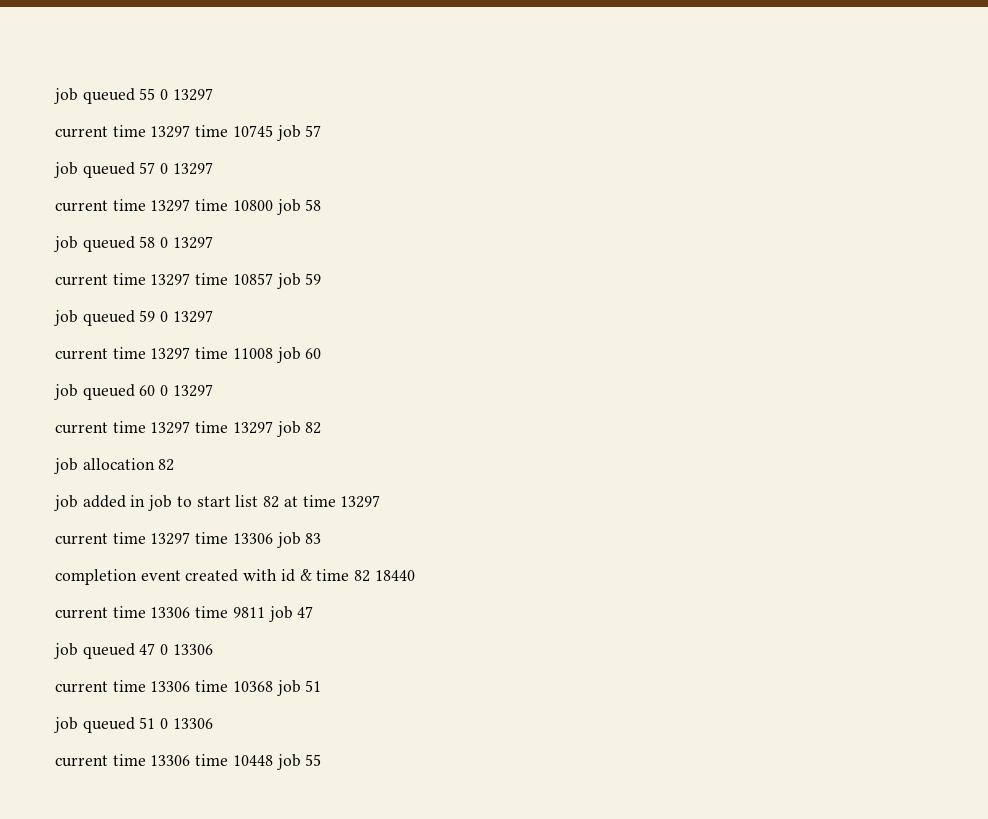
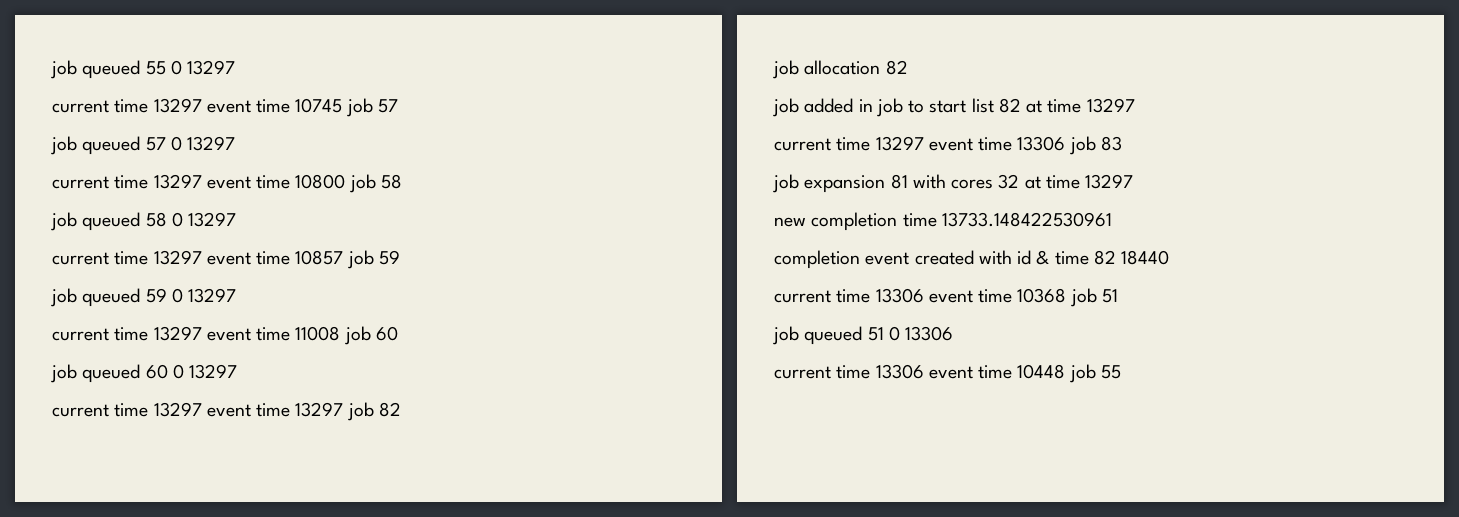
- current time 13297 time 10745 job 57
+ current time 13297 event time 10745 job 57
- current time 13297 time 10800 job 58
+ current time 13297 event time 10800 job 58
- current time 13297 time 10857 job 59
+ current time 13297 event time 10857 job 59
- current time 13297 time 11008 job 60
+ current time 13297 event time 11008 job 60
- current time 13297 time 13297 job 82
+ current time 13297 event time 13297 job 82
- current time 13297 time 13306 job 83
+ current time 13297 event time 13306 job 83
+ job expansion 81 with cores 32 at time 13297
+ new completion time 13733.148422530961
- current time 13306 time 9811 job 47
- job queued 47 0 13306
- current time 13306 time 10368 job 51
+ current time 13306 event time 10368 job 51
- current time 13306 time 10448 job 55
+ current time 13306 event time 10448 job 55

